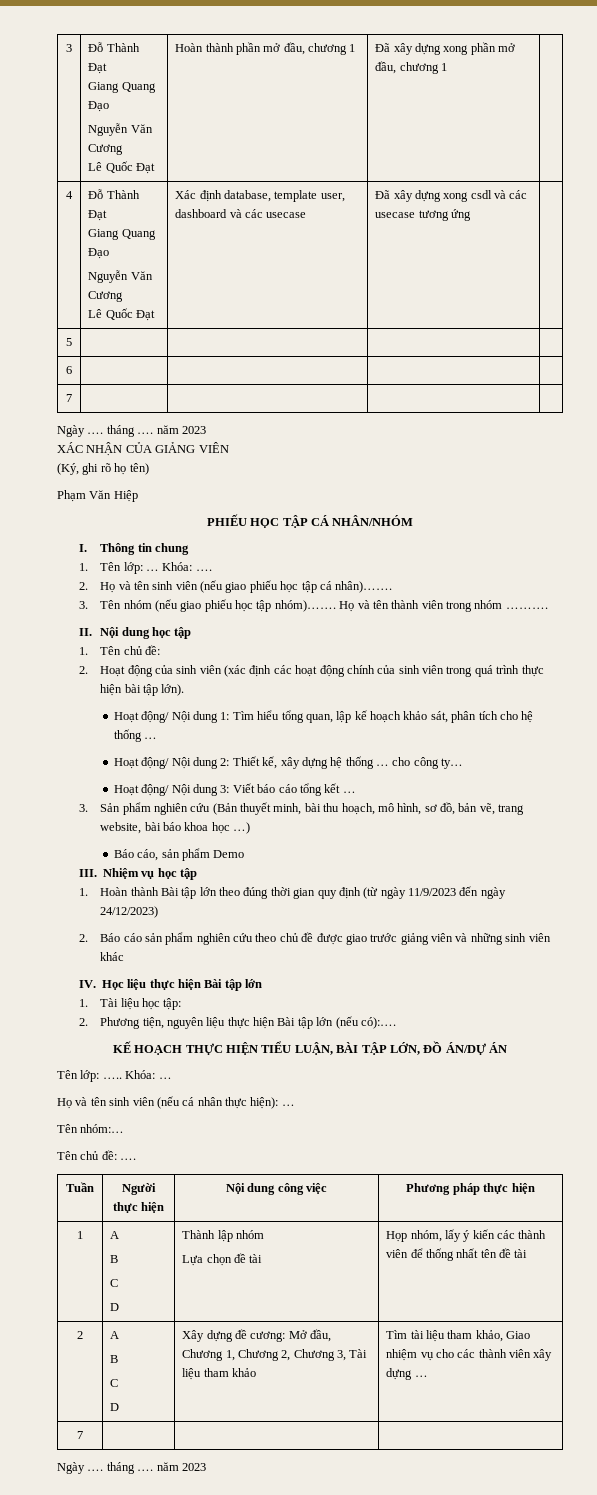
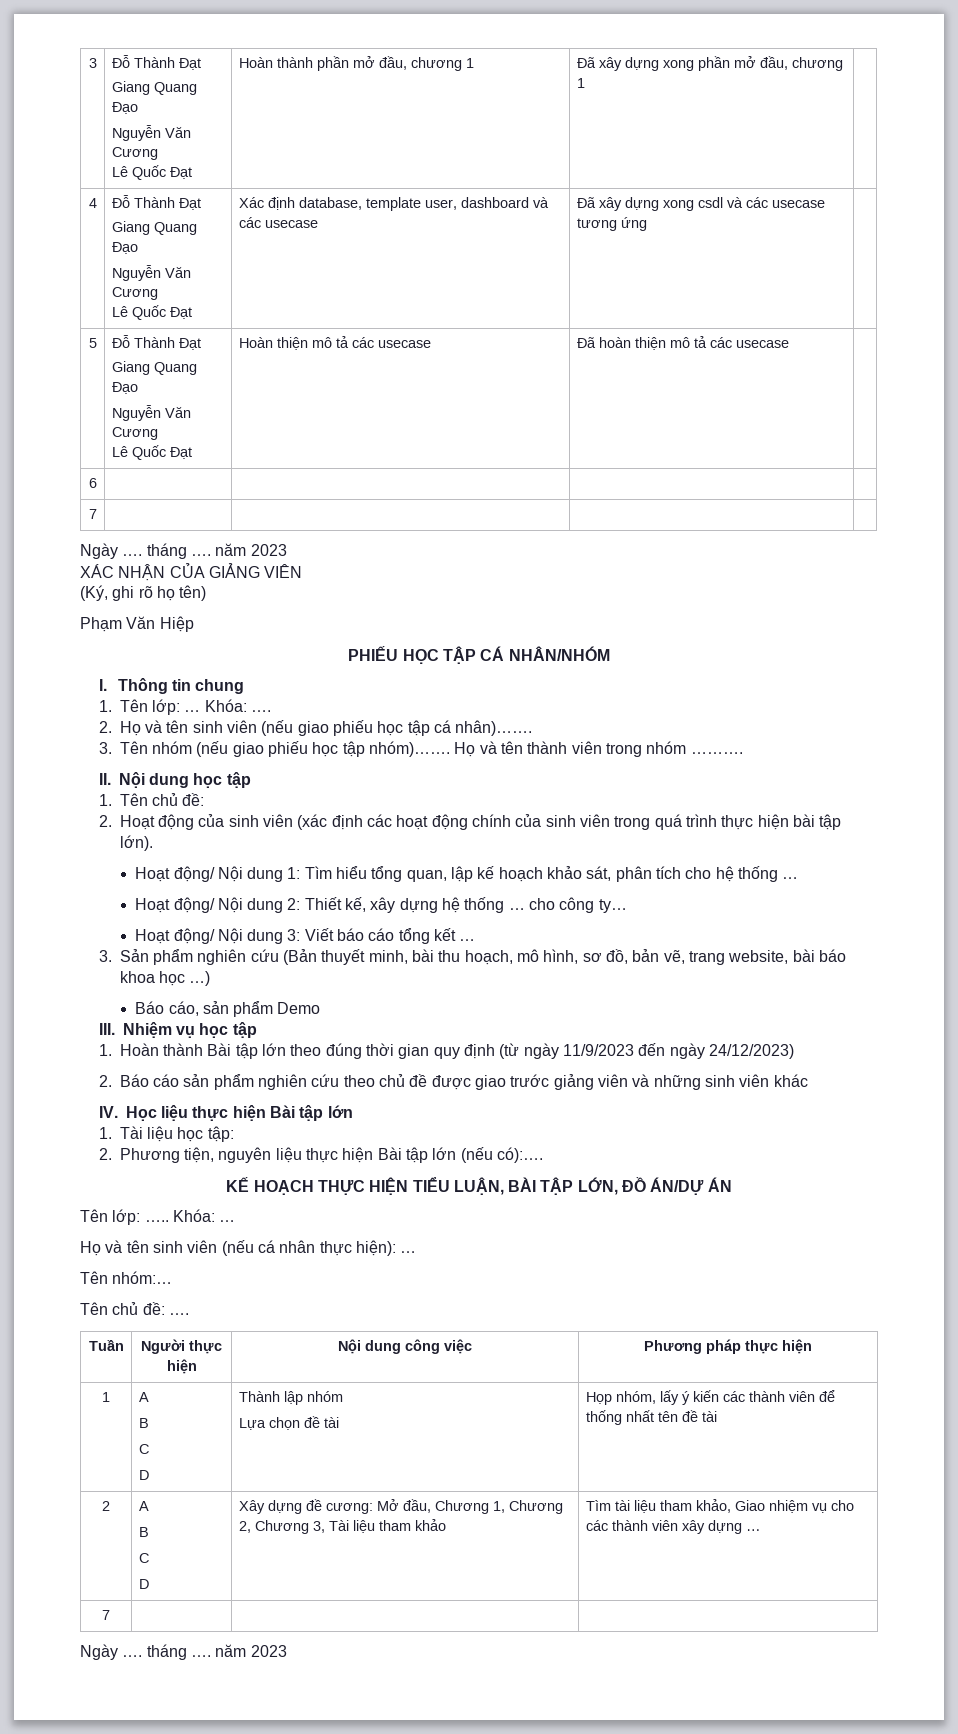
- 5 | | | |
+ 5 | Đỗ Thành Đạt
+ Giang Quang Đạo
+ Nguyễn Văn Cương
+ Lê Quốc Đạt | Hoàn thiện mô tả các usecase | Đã hoàn thiện mô tả các usecase |

